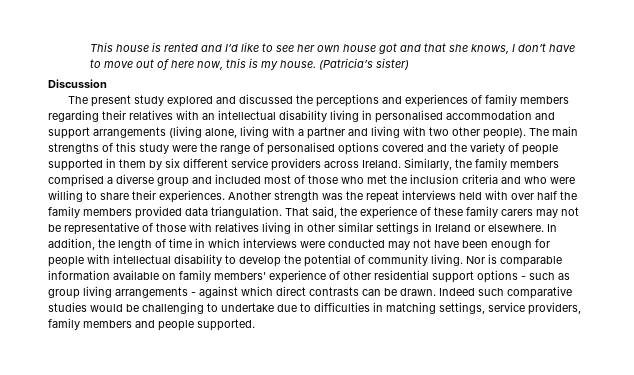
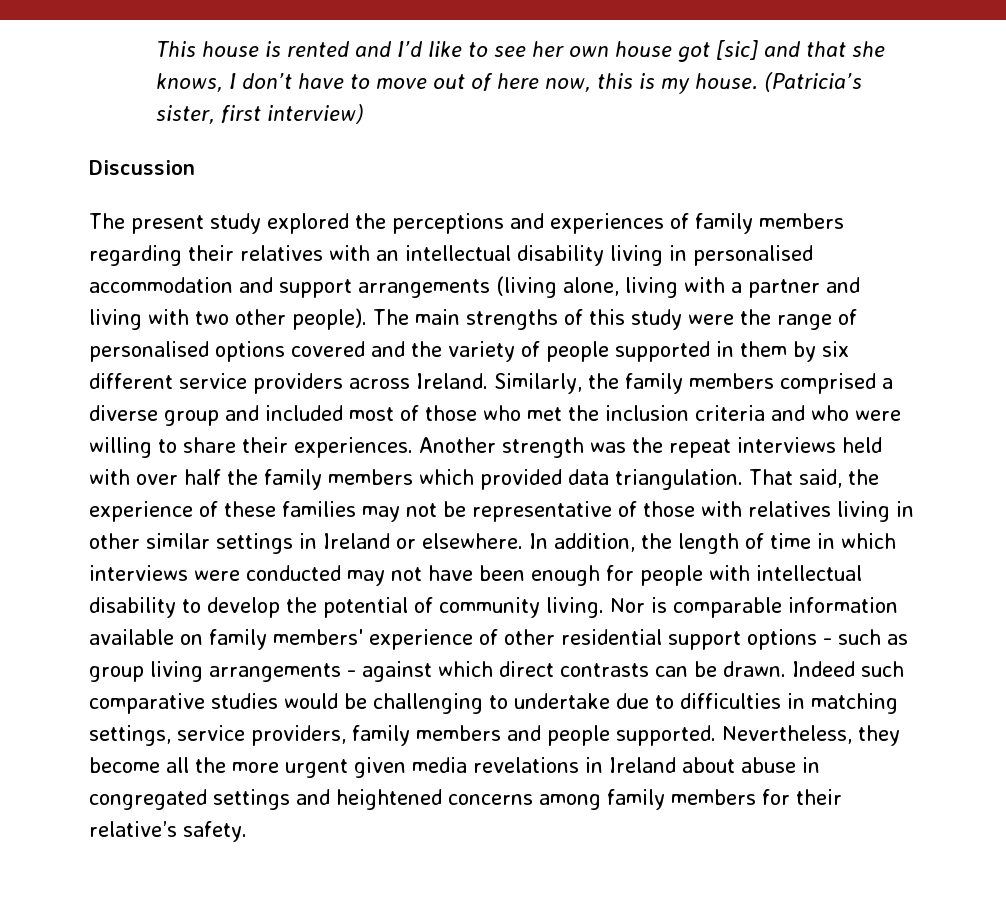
- This house is rented and I’d like to see her own house got and that she knows, I don’t have to move out of here now, this is my house.
+ This house is rented and I’d like to see her own house got [sic] and that she knows, I don’t have to move out of here now, this is my house.
- (Patricia’s sister)
+ (Patricia’s sister, first interview)
- The present study explored and discussed the perceptions and experiences of family members regarding their relatives with an intellectual disability living in personalised accommodation and support arrangements (living alone, living with a partner and living with two other people).
+ The present study explored the perceptions and experiences of family members regarding their relatives with an intellectual disability living in personalised accommodation and support arrangements (living alone, living with a partner and living with two other people).
- Another strength was the repeat interviews held with over half the family members provided data triangulation.
+ Another strength was the repeat interviews held with over half the family members which provided data triangulation.
- That said, the experience of these family carers may not be representative of those with relatives living in other similar settings in Ireland or elsewhere.
+ That said, the experience of these families may not be representative of those with relatives living in other similar settings in Ireland or elsewhere.
+ Nevertheless, they become all the more urgent given media revelations in Ireland about abuse in congregated settings and heightened concerns among family members for their relative’s safety.

